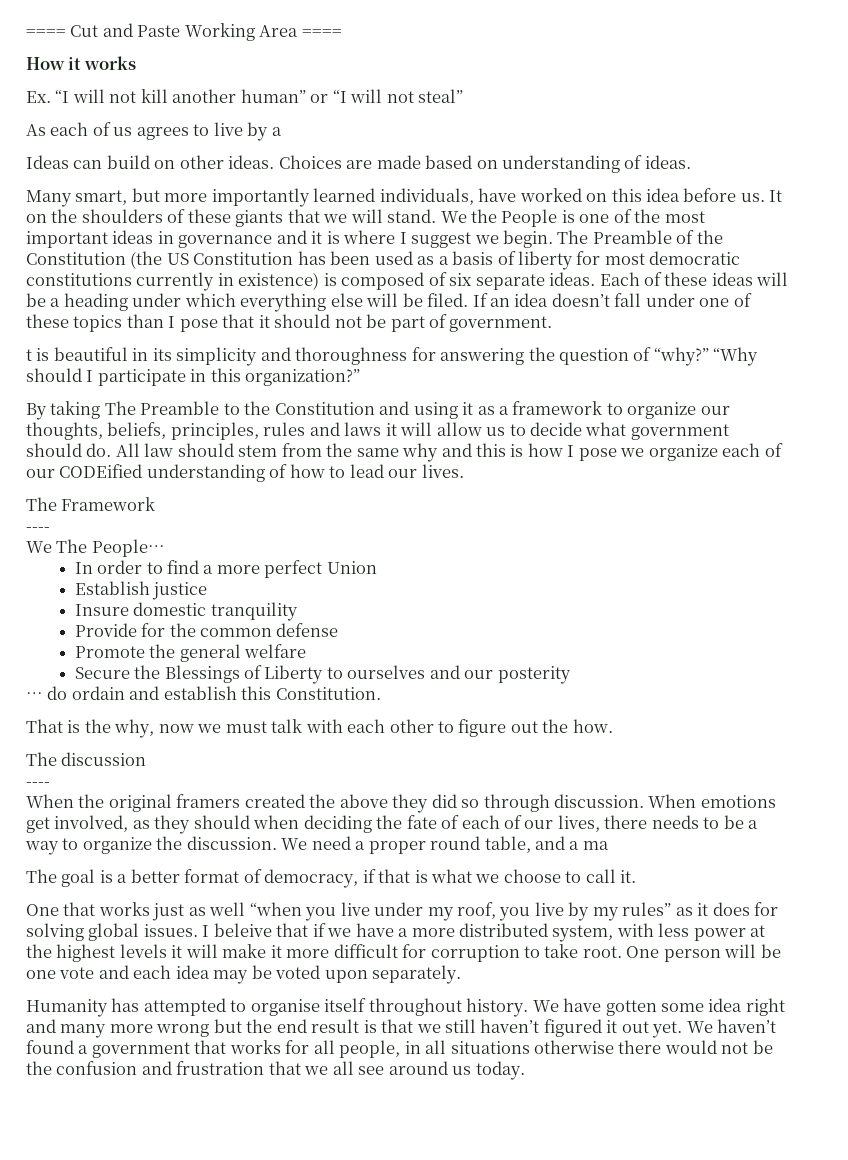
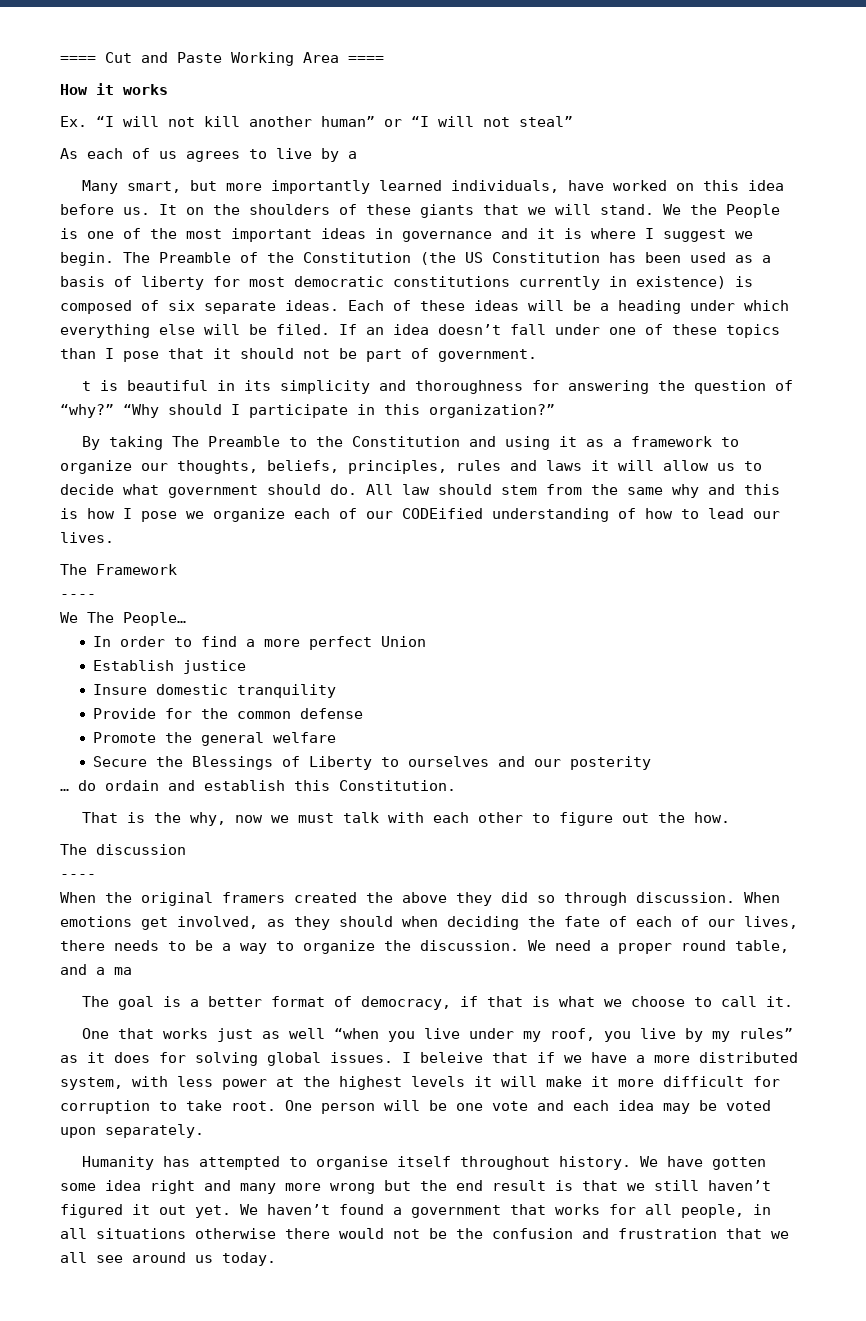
- Ideas can build on other ideas. Choices are made based on understanding of ideas.

